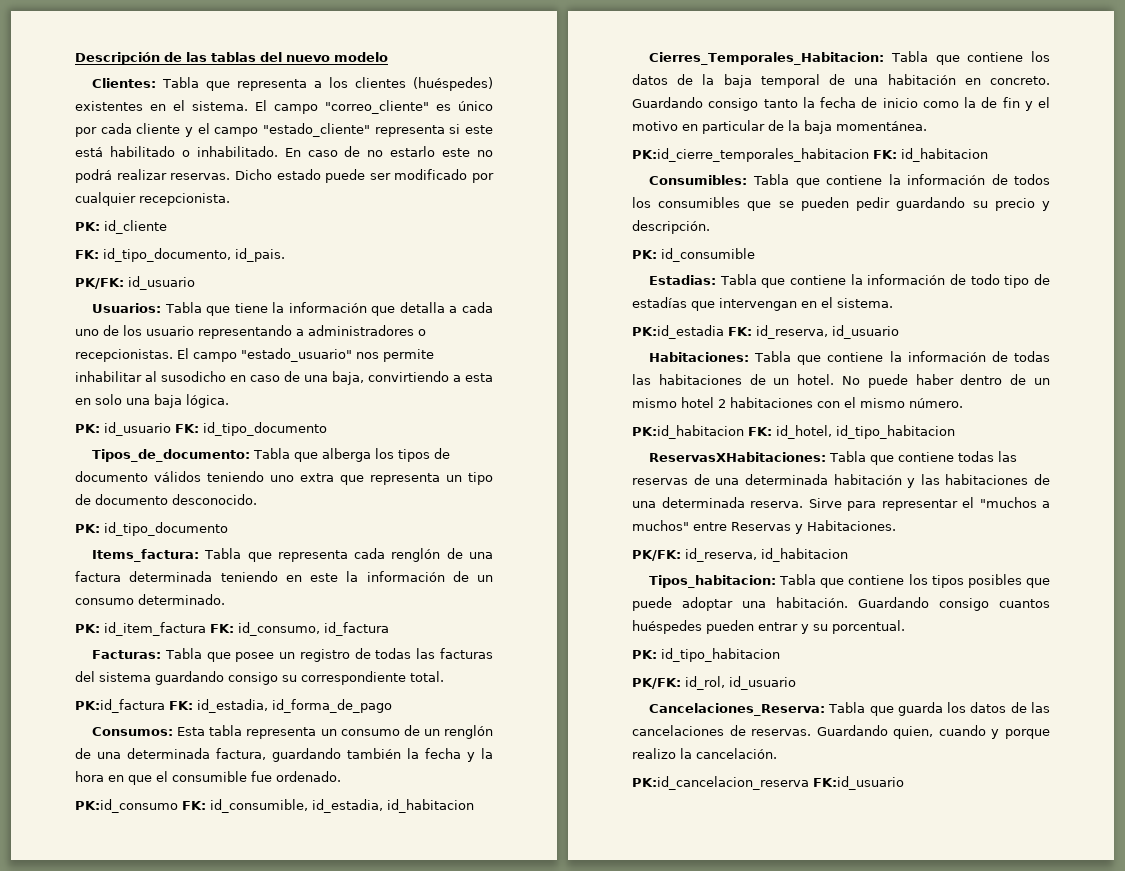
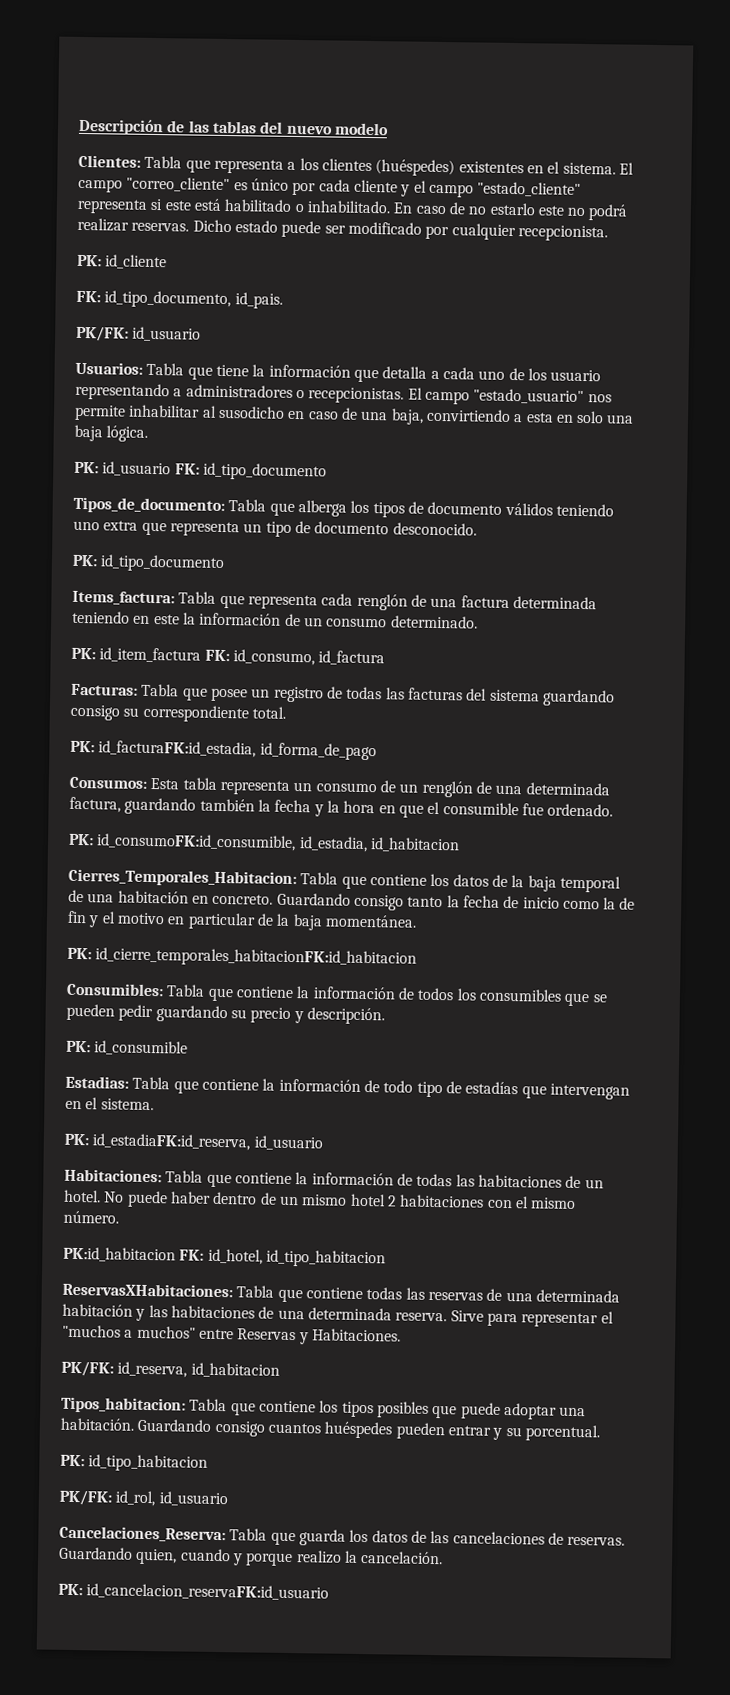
- PK:id_factura FK: id_estadia, id_forma_de_pago
+ PK: id_facturaFK:id_estadia, id_forma_de_pago
- PK:id_consumo FK: id_consumible, id_estadia, id_habitacion
+ PK: id_consumoFK:id_consumible, id_estadia, id_habitacion
- PK:id_cierre_temporales_habitacion FK: id_habitacion
+ PK: id_cierre_temporales_habitacionFK:id_habitacion
- PK:id_estadia FK: id_reserva, id_usuario
+ PK: id_estadiaFK:id_reserva, id_usuario
- PK:id_cancelacion_reserva FK:id_usuario
+ PK: id_cancelacion_reservaFK:id_usuario

